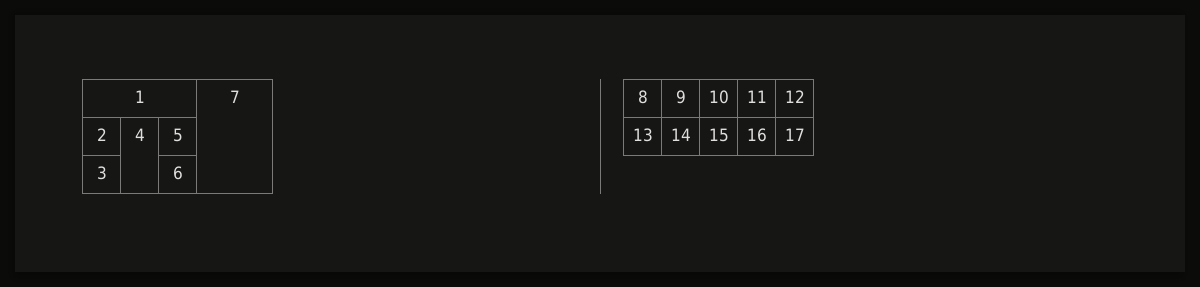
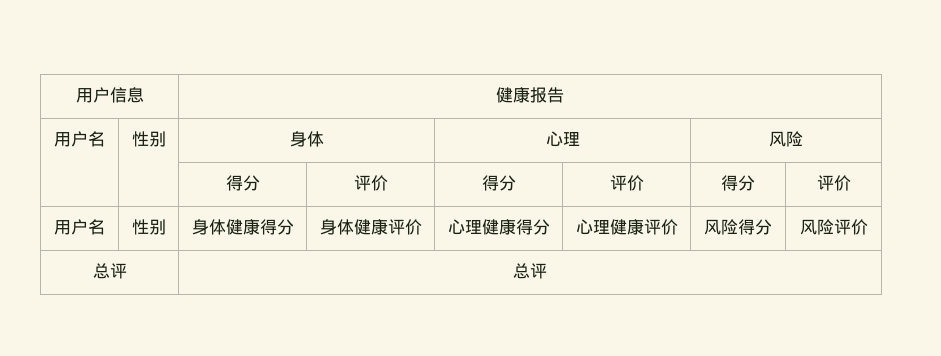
- 1 | 7
- 2 | 4 | 5 |
- 3 | | 6 |
- 8 | 9 | 10 | 11 | 12
- 13 | 14 | 15 | 16 | 17
+ 用户信息 | 健康报告
+ 用户名 | 性别 | 身体 | 心理 | 风险
+ | | 得分 | 评价 | 得分 | 评价 | 得分 | 评价
+ 用户名 | 性别 | 身体健康得分 | 身体健康评价 | 心理健康得分 | 心理健康评价 | 风险得分 | 风险评价
+ 总评 | 总评

